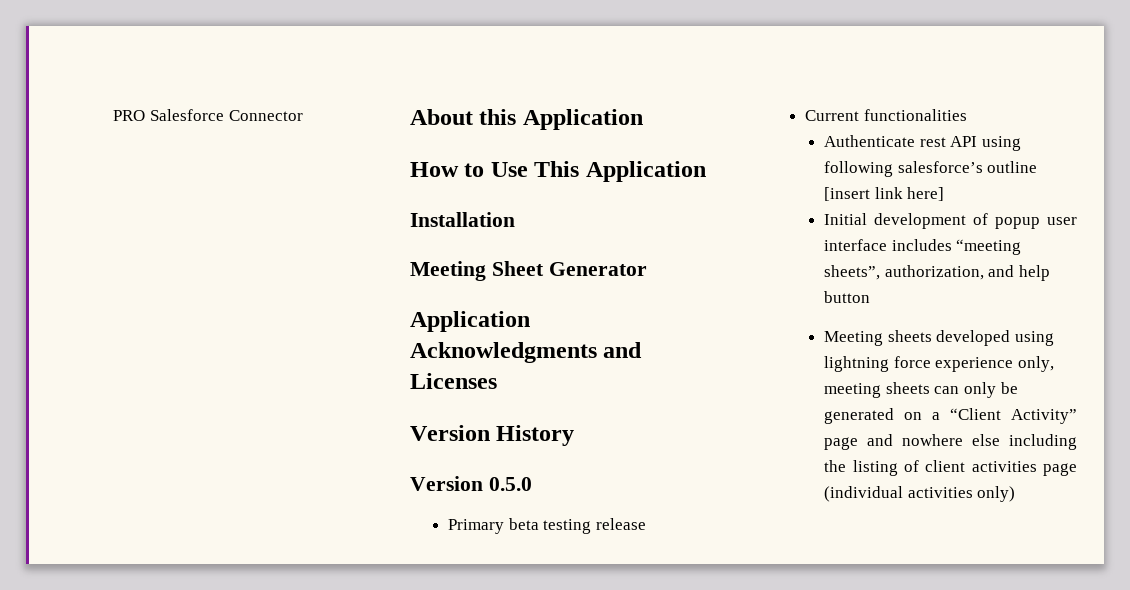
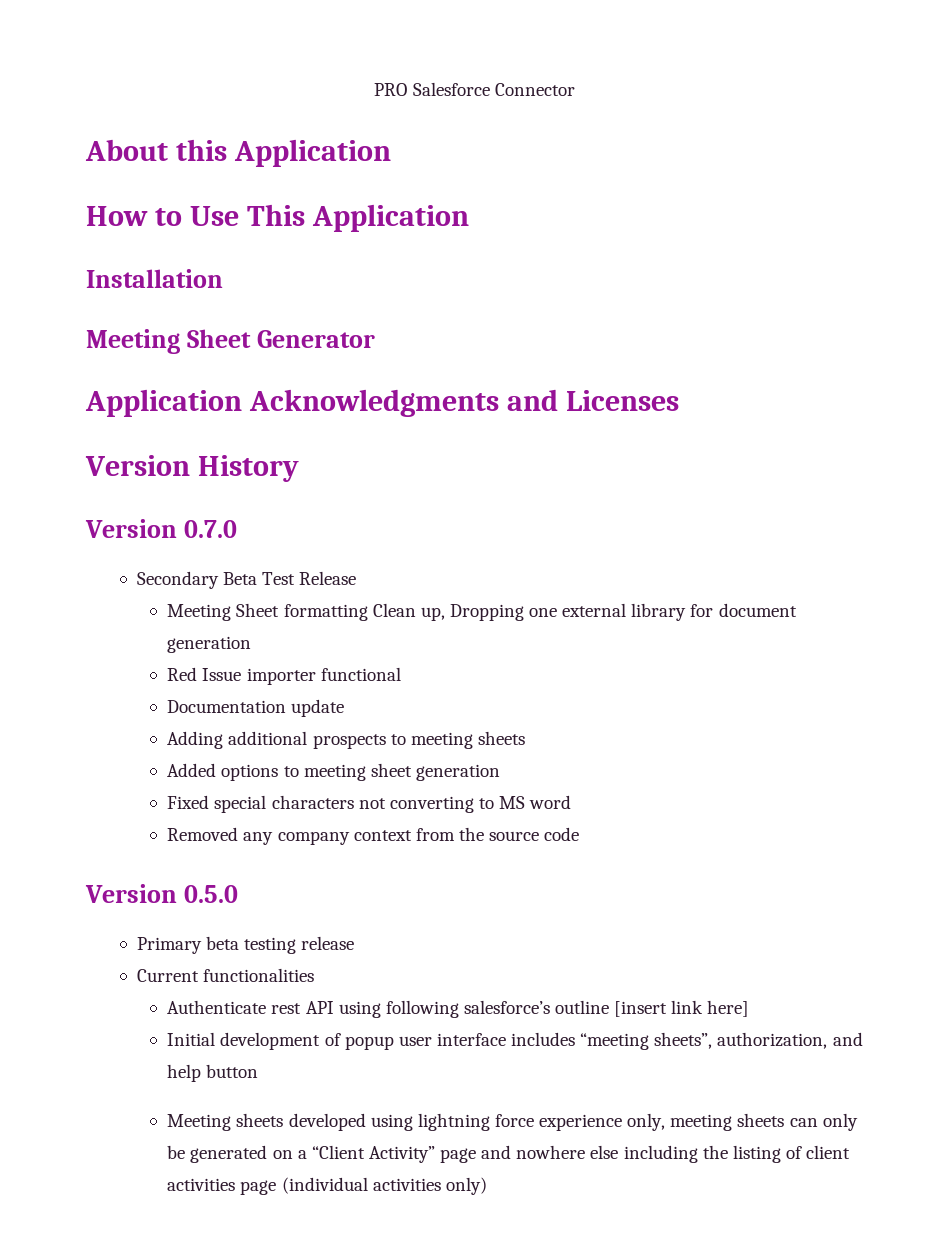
+ Version 0.7.0
+ Secondary Beta Test Release
+ Meeting Sheet formatting Clean up, Dropping one external library for document generation
+ Red Issue importer functional
+ Documentation update
+ Adding additional prospects to meeting sheets
+ Added options to meeting sheet generation
+ Fixed special characters not converting to MS word
+ Removed any company context from the source code

